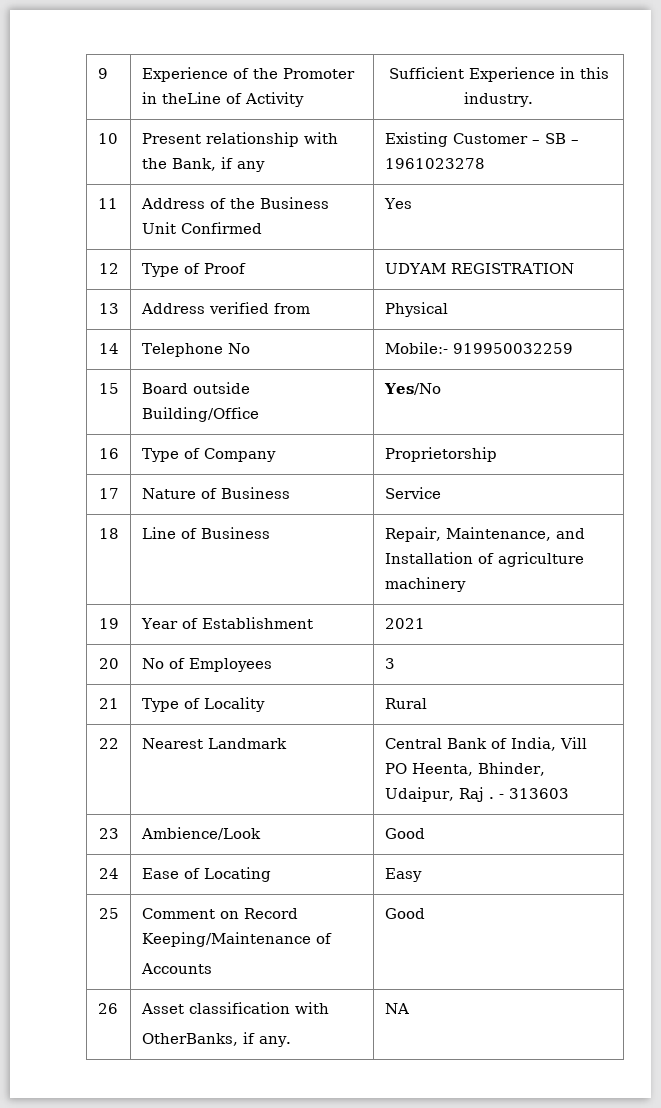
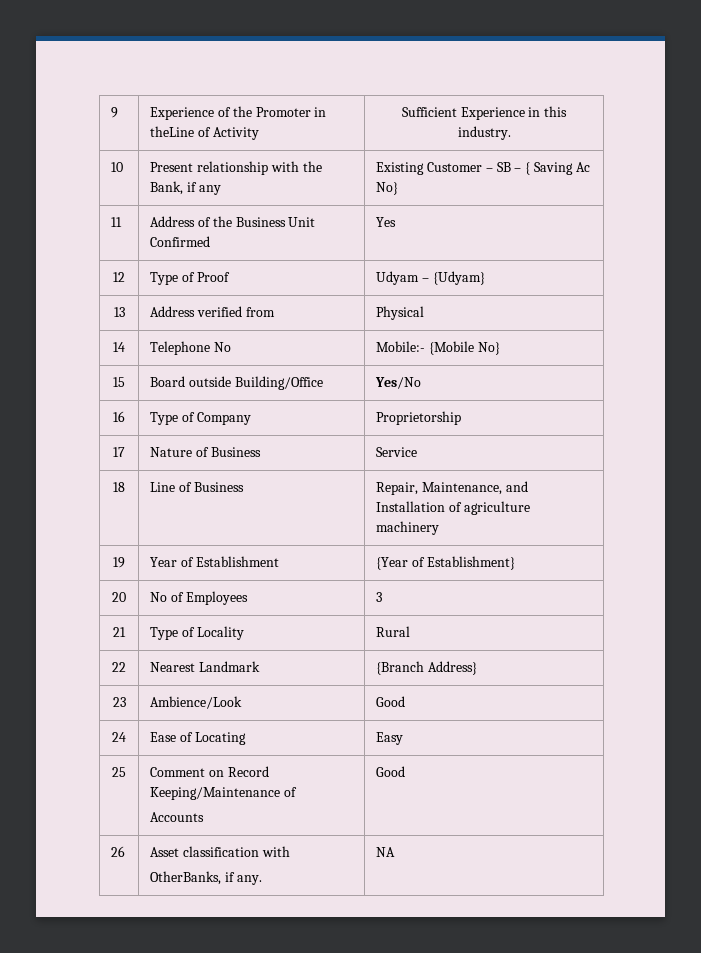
- 10 | Present relationship with the Bank, if any | Existing Customer – SB – 1961023278
+ 10 | Present relationship with the Bank, if any | Existing Customer – SB – { Saving Ac No}
- 12 | Type of Proof | UDYAM REGISTRATION
+ 12 | Type of Proof | Udyam – {Udyam}
- 14 | Telephone No | Mobile:- 919950032259
+ 14 | Telephone No | Mobile:- {Mobile No}
- 19 | Year of Establishment | 2021
+ 19 | Year of Establishment | {Year of Establishment}
- 22 | Nearest Landmark | Central Bank of India, Vill PO Heenta, Bhinder, Udaipur, Raj . - 313603
+ 22 | Nearest Landmark | {Branch Address}

